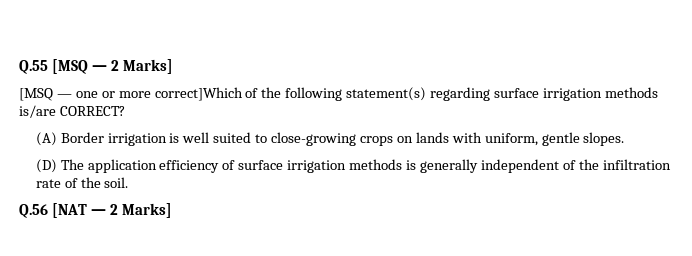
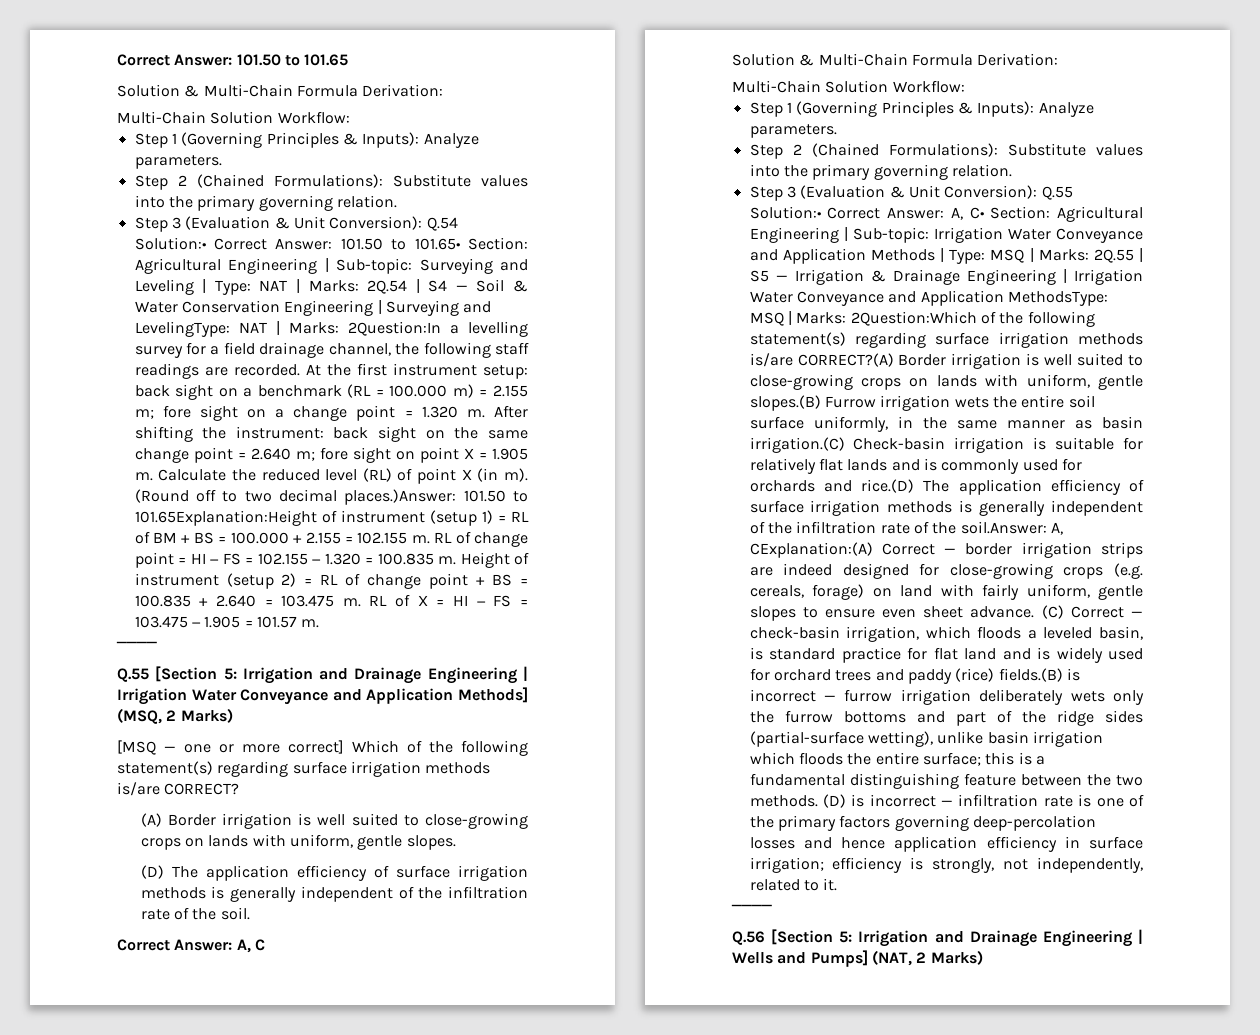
- Q.55 [MSQ — 2 Marks]
+ Correct Answer: 101.50 to 101.65
+ Solution & Multi-Chain Formula Derivation:
+ Multi-Chain Solution Workflow:
+ Step 1 (Governing Principles & Inputs): Analyze parameters.
+ Step 2 (Chained Formulations): Substitute values into the primary governing relation.
+ Step 3 (Evaluation & Unit Conversion): Q.54 Solution:• Correct Answer: 101.50 to 101.65• Section: Agricultural Engineering | Sub-topic: Surveying and Leveling | Type: NAT | Marks: 2Q.54 | S4 — Soil & Water Conservation Engineering | Surveying and LevelingType: NAT | Marks: 2Question:In a levelling survey for a field drainage channel, the following staff readings are recorded. At the first instrument setup: back sight on a benchmark (RL = 100.000 m) = 2.155 m; fore sight on a change point = 1.320 m. After shifting the instrument: back sight on the same change point = 2.640 m; fore sight on point X = 1.905 m. Calculate the reduced level (RL) of point X (in m). (Round off to two decimal places.)Answer: 101.50 to 101.65Explanation:Height of instrument (setup 1) = RL of BM + BS = 100.000 + 2.155 = 102.155 m. RL of change point = HI − FS = 102.155 − 1.320 = 100.835 m. Height of instrument (setup 2) = RL of change point + BS = 100.835 + 2.640 = 103.475 m. RL of X = HI − FS = 103.475 − 1.905 = 101.57 m.
+ ────
+ Q.55 [Section 5: Irrigation and Drainage Engineering | Irrigation Water Conveyance and Application Methods] (MSQ, 2 Marks)
- [MSQ — one or more correct]Which of the following statement(s) regarding surface irrigation methods is/are CORRECT?
+ [MSQ — one or more correct] Which of the following statement(s) regarding surface irrigation methods is/are CORRECT?
- Q.56 [NAT — 2 Marks]
+ Correct Answer: A, C
+ Solution & Multi-Chain Formula Derivation:
+ Multi-Chain Solution Workflow:
+ Step 1 (Governing Principles & Inputs): Analyze parameters.
+ Step 2 (Chained Formulations): Substitute values into the primary governing relation.
+ Step 3 (Evaluation & Unit Conversion): Q.55 Solution:• Correct Answer: A, C• Section: Agricultural Engineering | Sub-topic: Irrigation Water Conveyance and Application Methods | Type: MSQ | Marks: 2Q.55 | S5 — Irrigation & Drainage Engineering | Irrigation Water Conveyance and Application MethodsType: MSQ | Marks: 2Question:Which of the following statement(s) regarding surface irrigation methods is/are CORRECT?(A) Border irrigation is well suited to close-growing crops on lands with uniform, gentle slopes.(B) Furrow irrigation wets the entire soil surface uniformly, in the same manner as basin irrigation.(C) Check-basin irrigation is suitable for relatively flat lands and is commonly used for orchards and rice.(D) The application efficiency of surface irrigation methods is generally independent of the infiltration rate of the soil.Answer: A, CExplanation:(A) Correct — border irrigation strips are indeed designed for close-growing crops (e.g. cereals, forage) on land with fairly uniform, gentle slopes to ensure even sheet advance. (C) Correct — check-basin irrigation, which floods a leveled basin, is standard practice for flat land and is widely used for orchard trees and paddy (rice) fields.(B) is incorrect — furrow irrigation deliberately wets only the furrow bottoms and part of the ridge sides (partial-surface wetting), unlike basin irrigation which floods the entire surface; this is a fundamental distinguishing feature between the two methods. (D) is incorrect — infiltration rate is one of the primary factors governing deep-percolation losses and hence application efficiency in surface irrigation; efficiency is strongly, not independently, related to it.
+ ────
+ Q.56 [Section 5: Irrigation and Drainage Engineering | Wells and Pumps] (NAT, 2 Marks)

